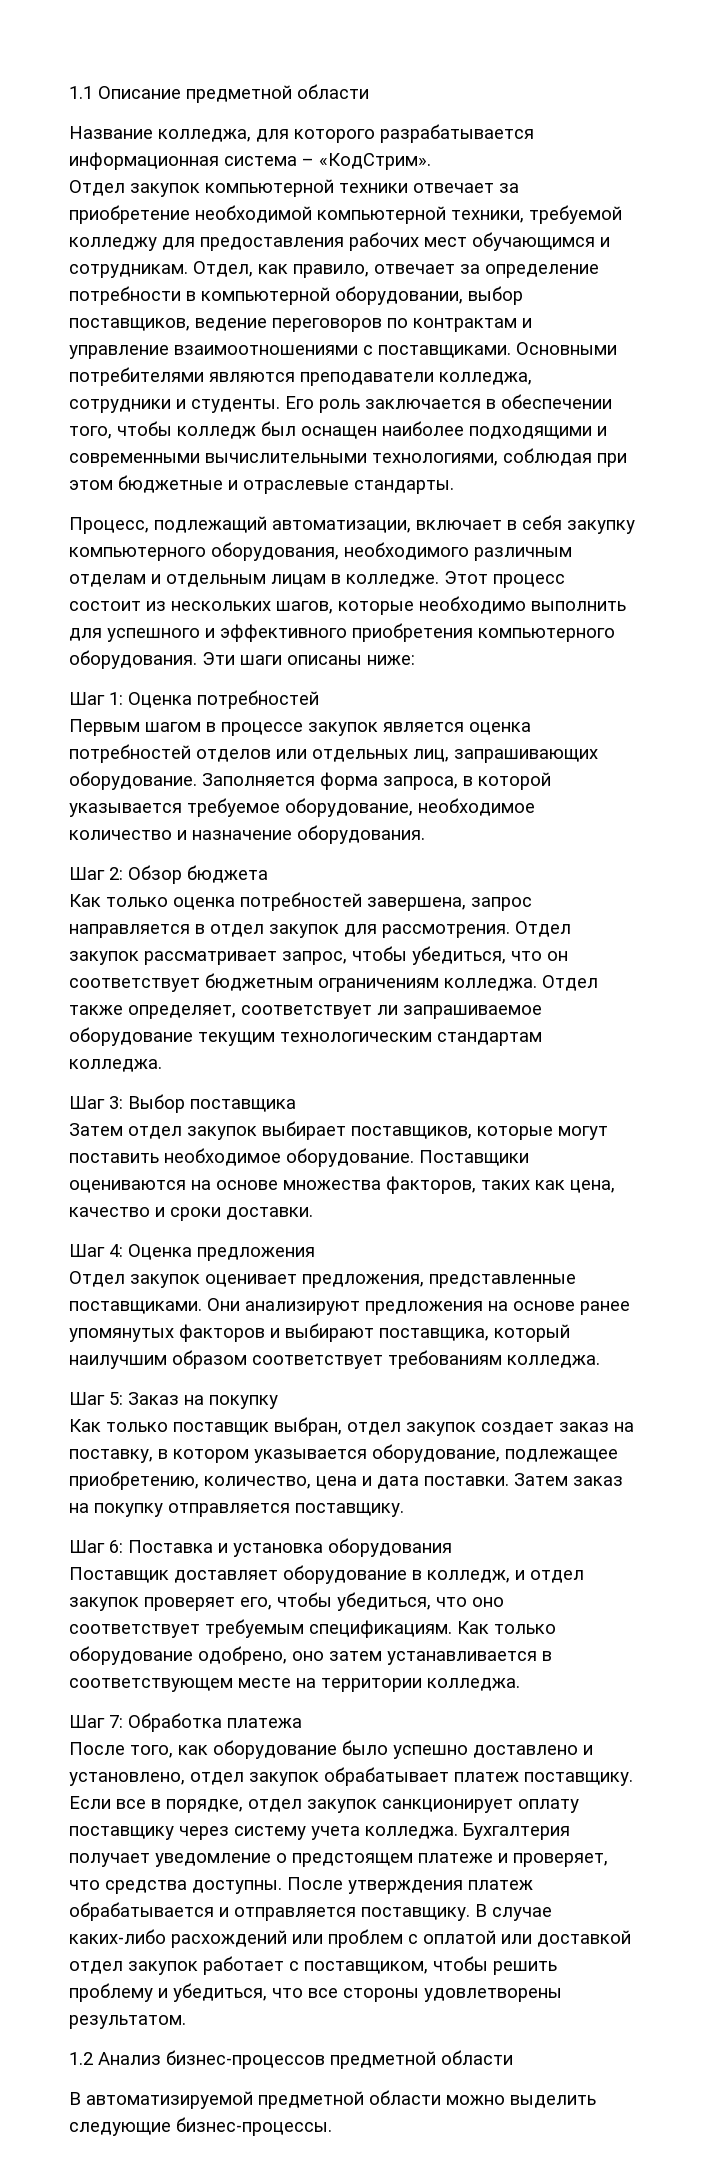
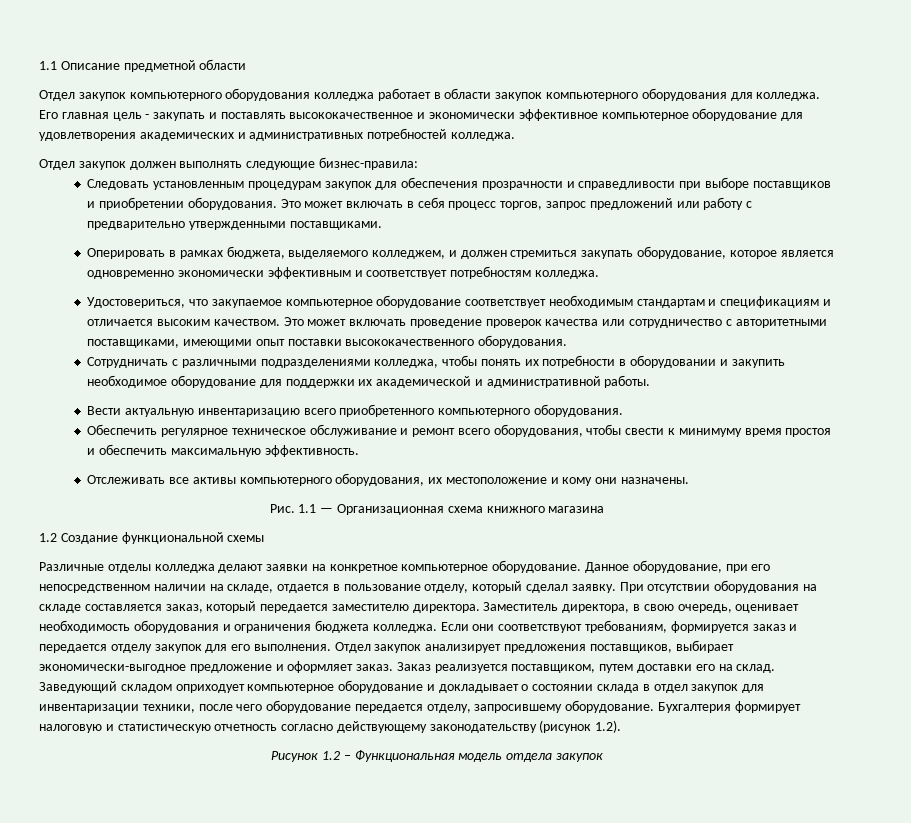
- Название колледжа, для которого разрабатывается информационная система – «КодСтрим».
- Отдел закупок компьютерной техники отвечает за приобретение необходимой компьютерной техники, требуемой колледжу для предоставления рабочих мест обучающимся и сотрудникам. Отдел, как правило, отвечает за определение потребности в компьютерной оборудовании, выбор поставщиков, ведение переговоров по контрактам и управление взаимоотношениями с поставщиками. Основными потребителями являются преподаватели колледжа, сотрудники и студенты. Его роль заключается в обеспечении того, чтобы колледж был оснащен наиболее подходящими и современными вычислительными технологиями, соблюдая при этом бюджетные и отраслевые стандарты.
- Процесс, подлежащий автоматизации, включает в себя закупку компьютерного оборудования, необходимого различным отделам и отдельным лицам в колледже. Этот процесс состоит из нескольких шагов, которые необходимо выполнить для успешного и эффективного приобретения компьютерного оборудования. Эти шаги описаны ниже:
- Шаг 1: Оценка потребностей
- Первым шагом в процессе закупок является оценка потребностей отделов или отдельных лиц, запрашивающих оборудование. Заполняется форма запроса, в которой указывается требуемое оборудование, необходимое количество и назначение оборудования.
- Шаг 2: Обзор бюджета
- Как только оценка потребностей завершена, запрос направляется в отдел закупок для рассмотрения. Отдел закупок рассматривает запрос, чтобы убедиться, что он соответствует бюджетным ограничениям колледжа. Отдел также определяет, соответствует ли запрашиваемое оборудование текущим технологическим стандартам колледжа.
- Шаг 3: Выбор поставщика
- Затем отдел закупок выбирает поставщиков, которые могут поставить необходимое оборудование. Поставщики оцениваются на основе множества факторов, таких как цена, качество и сроки доставки.
- Шаг 4: Оценка предложения
- Отдел закупок оценивает предложения, представленные поставщиками. Они анализируют предложения на основе ранее упомянутых факторов и выбирают поставщика, который наилучшим образом соответствует требованиям колледжа.
- Шаг 5: Заказ на покупку
- Как только поставщик выбран, отдел закупок создает заказ на поставку, в котором указывается оборудование, подлежащее приобретению, количество, цена и дата поставки. Затем заказ на покупку отправляется поставщику.
- Шаг 6: Поставка и установка оборудования
- Поставщик доставляет оборудование в колледж, и отдел закупок проверяет его, чтобы убедиться, что оно соответствует требуемым спецификациям. Как только оборудование одобрено, оно затем устанавливается в соответствующем месте на территории колледжа.
- Шаг 7: Обработка платежа
- После того, как оборудование было успешно доставлено и установлено, отдел закупок обрабатывает платеж поставщику. Если все в порядке, отдел закупок санкционирует оплату поставщику через систему учета колледжа. Бухгалтерия получает уведомление о предстоящем платеже и проверяет, что средства доступны. После утверждения платеж обрабатывается и отправляется поставщику. В случае каких-либо расхождений или проблем с оплатой или доставкой отдел закупок работает с поставщиком, чтобы решить проблему и убедиться, что все стороны удовлетворены результатом.
- 1.2 Анализ бизнес-процессов предметной области
- В автоматизируемой предметной области можно выделить следующие бизнес-процессы.
+ Отдел закупок компьютерного оборудования колледжа работает в области закупок компьютерного оборудования для колледжа. Его главная цель - закупать и поставлять высококачественное и экономически эффективное компьютерное оборудование для удовлетворения академических и административных потребностей колледжа.
+ Отдел закупок должен выполнять следующие бизнес-правила:
+ Следовать установленным процедурам закупок для обеспечения прозрачности и справедливости при выборе поставщиков и приобретении оборудования. Это может включать в себя процесс торгов, запрос предложений или работу с предварительно утвержденными поставщиками.
+ Оперировать в рамках бюджета, выделяемого колледжем, и должен стремиться закупать оборудование, которое является одновременно экономически эффективным и соответствует потребностям колледжа.
+ Удостовериться, что закупаемое компьютерное оборудование соответствует необходимым стандартам и спецификациям и отличается высоким качеством. Это может включать проведение проверок качества или сотрудничество с авторитетными поставщиками, имеющими опыт поставки высококачественного оборудования.
+ Сотрудничать с различными подразделениями колледжа, чтобы понять их потребности в оборудовании и закупить необходимое оборудование для поддержки их академической и административной работы.
+ Вести актуальную инвентаризацию всего приобретенного компьютерного оборудования.
+ Обеспечить регулярное техническое обслуживание и ремонт всего оборудования, чтобы свести к минимуму время простоя и обеспечить максимальную эффективность.
+ Отслеживать все активы компьютерного оборудования, их местоположение и кому они назначены.
+ Рис. 1.1 — Организационная схема книжного магазина
+ 1.2 Создание функциональной схемы
+ Различные отделы колледжа делают заявки на конкретное компьютерное оборудование. Данное оборудование, при его непосредственном наличии на складе, отдается в пользование отделу, который сделал заявку. При отсутствии оборудования на складе составляется заказ, который передается заместителю директора. Заместитель директора, в свою очередь, оценивает необходимость оборудования и ограничения бюджета колледжа. Если они соответствуют требованиям, формируется заказ и передается отделу закупок для его выполнения. Отдел закупок анализирует предложения поставщиков, выбирает экономически-выгодное предложение и оформляет заказ. Заказ реализуется поставщиком, путем доставки его на склад. Заведующий складом оприходует компьютерное оборудование и докладывает о состоянии склада в отдел закупок для инвентаризации техники, после чего оборудование передается отделу, запросившему оборудование. Бухгалтерия формирует налоговую и статистическую отчетность согласно действующему законодательству (рисунок 1.2).
+ Рисунок 1.2 – Функциональная модель отдела закупок

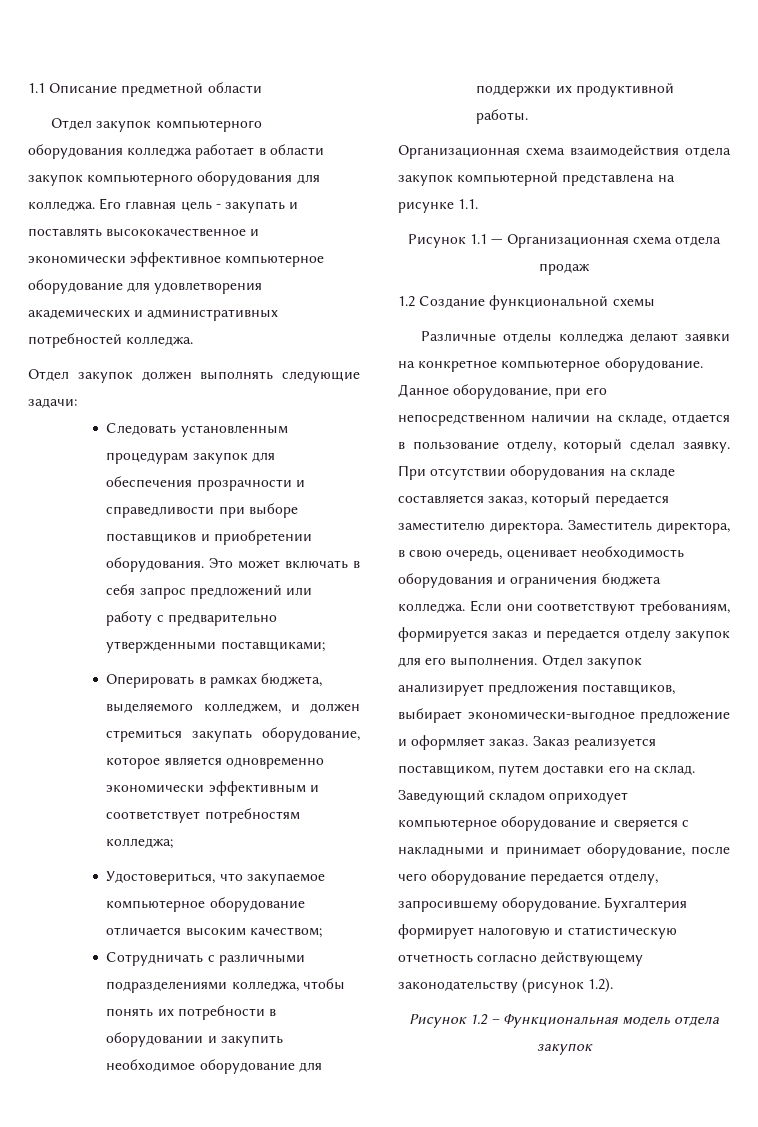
- Отдел закупок должен выполнять следующие бизнес-правила:
+ Отдел закупок должен выполнять следующие задачи:
- Это может включать в себя процесс торгов, запрос предложений или работу с предварительно утвержденными поставщиками.
+ Это может включать в себя запрос предложений или работу с предварительно утвержденными поставщиками;
- Оперировать в рамках бюджета, выделяемого колледжем, и должен стремиться закупать оборудование, которое является одновременно экономически эффективным и соответствует потребностям колледжа.
+ Оперировать в рамках бюджета, выделяемого колледжем, и должен стремиться закупать оборудование, которое является одновременно экономически эффективным и соответствует потребностям колледжа;
- Удостовериться, что закупаемое компьютерное оборудование соответствует необходимым стандартам и спецификациям и отличается высоким качеством. Это может включать проведение проверок качества или сотрудничество с авторитетными поставщиками, имеющими опыт поставки высококачественного оборудования.
+ Удостовериться, что закупаемое компьютерное оборудование отличается высоким качеством;
- Сотрудничать с различными подразделениями колледжа, чтобы понять их потребности в оборудовании и закупить необходимое оборудование для поддержки их академической и административной работы.
- Вести актуальную инвентаризацию всего приобретенного компьютерного оборудования.
- Обеспечить регулярное техническое обслуживание и ремонт всего оборудования, чтобы свести к минимуму время простоя и обеспечить максимальную эффективность.
- Отслеживать все активы компьютерного оборудования, их местоположение и кому они назначены.
- Рис. 1.1 — Организационная схема книжного магазина
+ Сотрудничать с различными подразделениями колледжа, чтобы понять их потребности в оборудовании и закупить необходимое оборудование для поддержки их продуктивной работы.
+ Организационная схема взаимодействия отдела закупок компьютерной представлена на рисунке 1.1.
+ Рисунок 1.1 — Организационная схема отдела продаж
- Заведующий складом оприходует компьютерное оборудование и докладывает о состоянии склада в отдел закупок для инвентаризации техники, после чего оборудование передается отделу, запросившему оборудование.
+ Заведующий складом оприходует компьютерное оборудование и сверяется с накладными и принимает оборудование, после чего оборудование передается отделу, запросившему оборудование.

